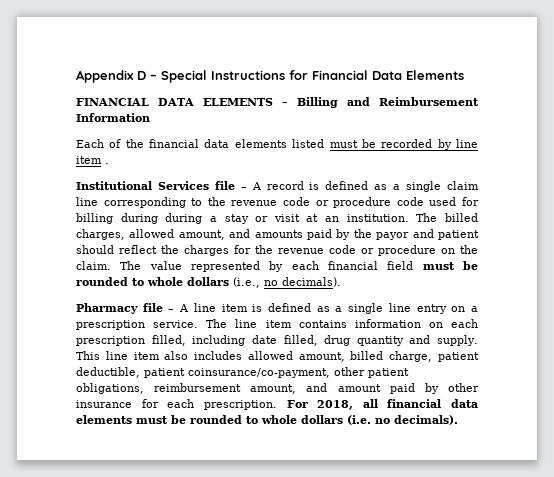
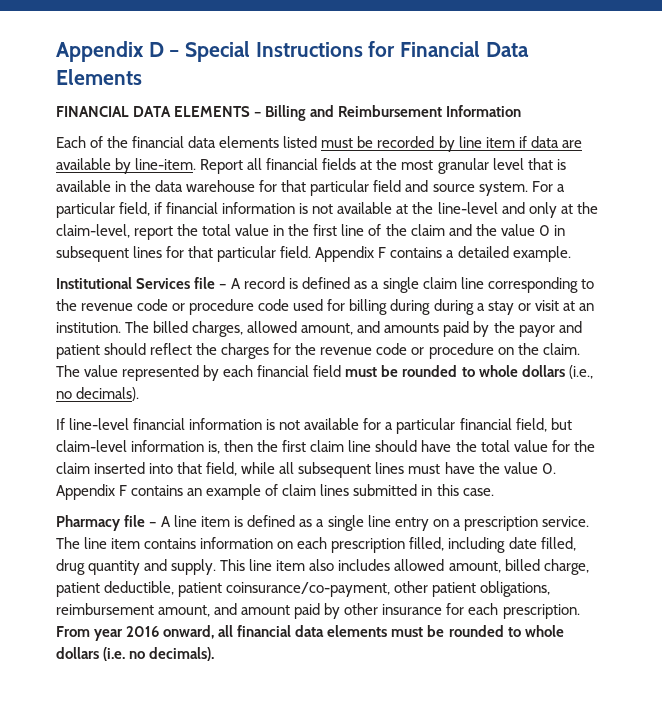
- Each of the financial data elements listed must be recorded by line item .
+ Each of the financial data elements listed must be recorded by line item if data are available by line-item. Report all financial fields at the most granular level that is available in the data warehouse for that particular field and source system. For a particular field, if financial information is not available at the line-level and only at the claim-level, report the total value in the first line of the claim and the value 0 in subsequent lines for that particular field. Appendix F contains a detailed example.
+ If line-level financial information is not available for a particular financial field, but claim-level information is, then the first claim line should have the total value for the claim inserted into that field, while all subsequent lines must have the value 0. Appendix F contains an example of claim lines submitted in this case.
- For 2018, all financial data elements must be rounded to whole dollars (i.e. no decimals).
+ From year 2016 onward, all financial data elements must be rounded to whole dollars (i.e. no decimals).

